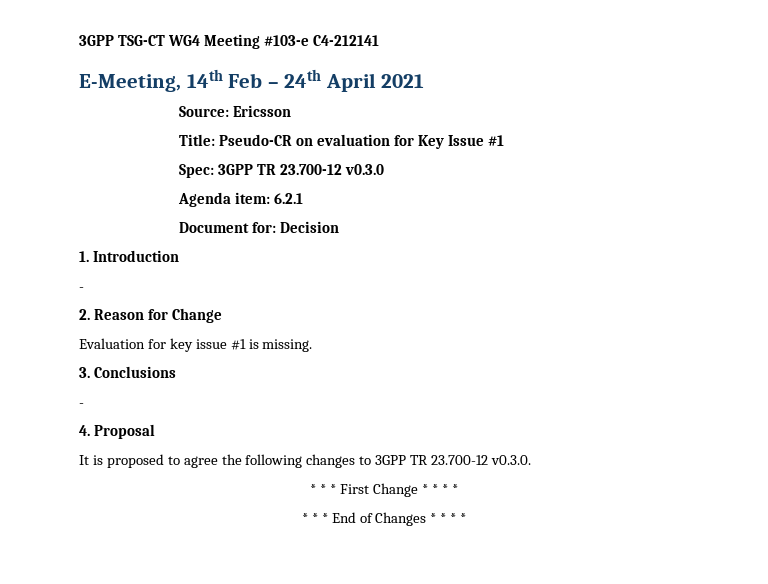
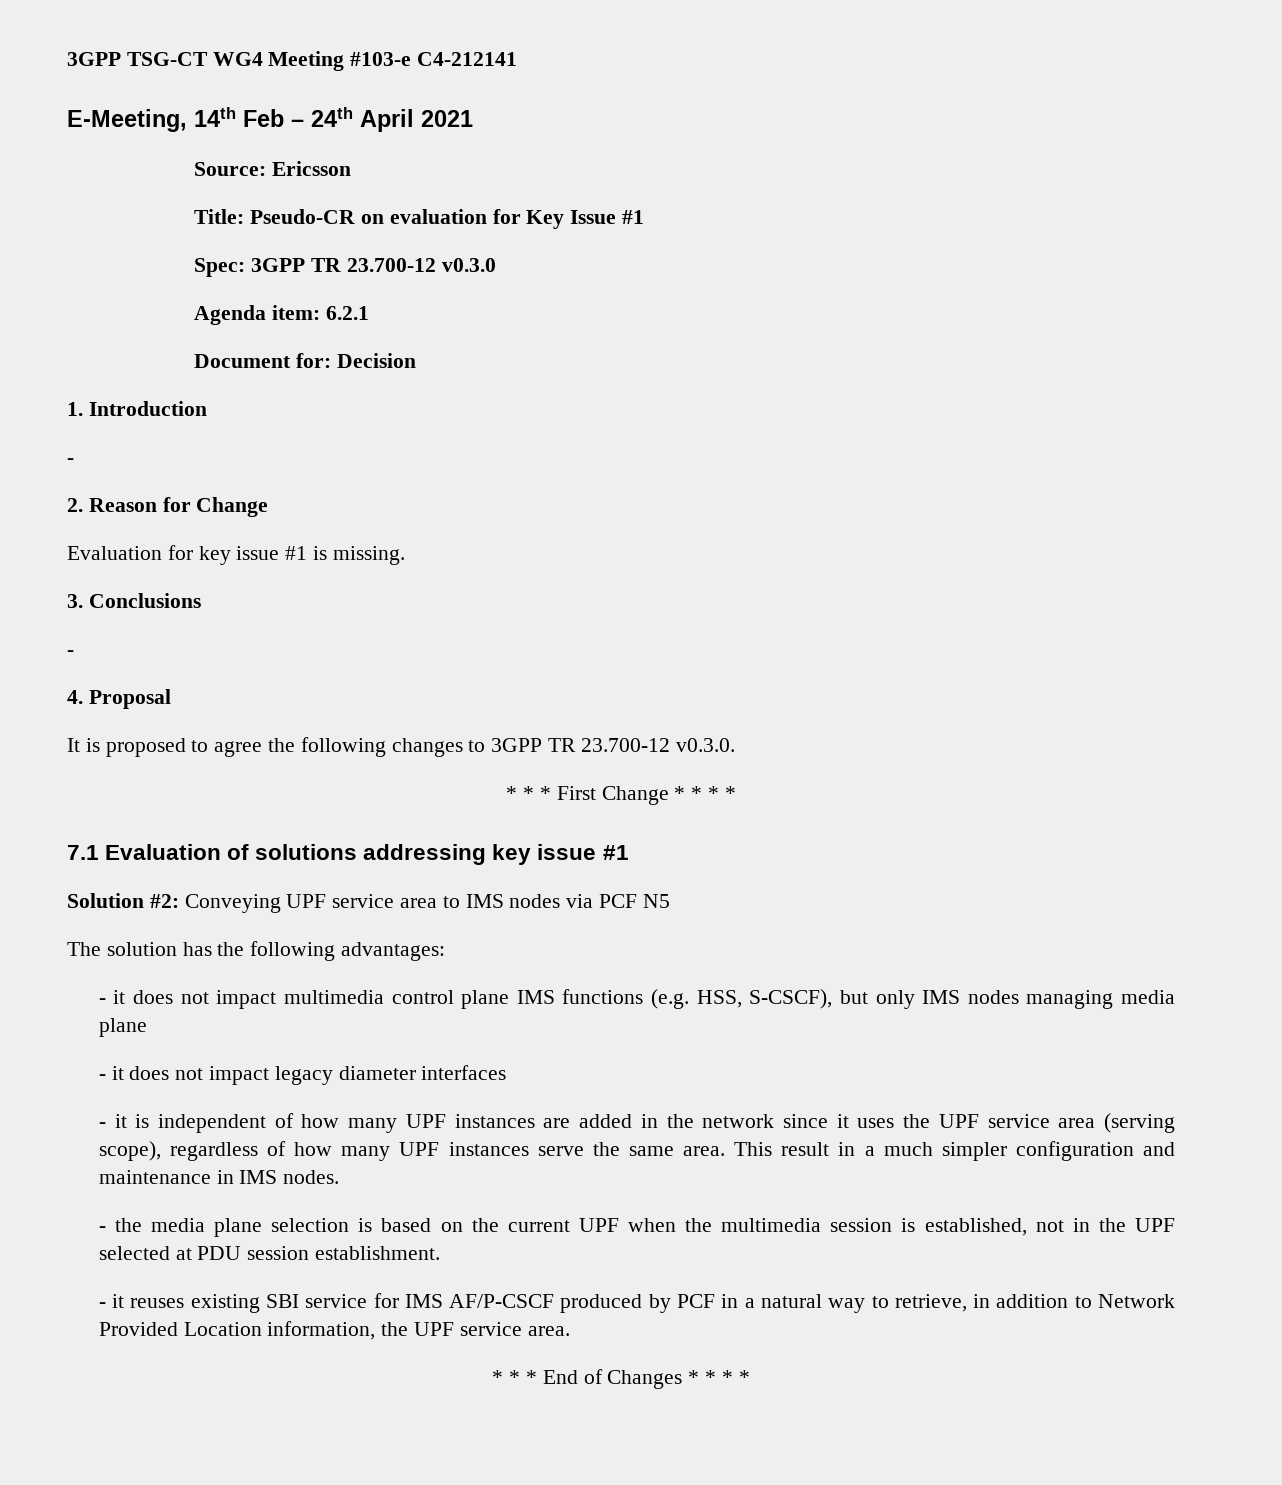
+ 7.1 Evaluation of solutions addressing key issue #1
+ Solution #2: Conveying UPF service area to IMS nodes via PCF N5
+ The solution has the following advantages:
+ - it does not impact multimedia control plane IMS functions (e.g. HSS, S-CSCF), but only IMS nodes managing media plane
+ - it does not impact legacy diameter interfaces
+ - it is independent of how many UPF instances are added in the network since it uses the UPF service area (serving scope), regardless of how many UPF instances serve the same area. This result in a much simpler configuration and maintenance in IMS nodes.
+ - the media plane selection is based on the current UPF when the multimedia session is established, not in the UPF selected at PDU session establishment.
+ - it reuses existing SBI service for IMS AF/P-CSCF produced by PCF in a natural way to retrieve, in addition to Network Provided Location information, the UPF service area.

